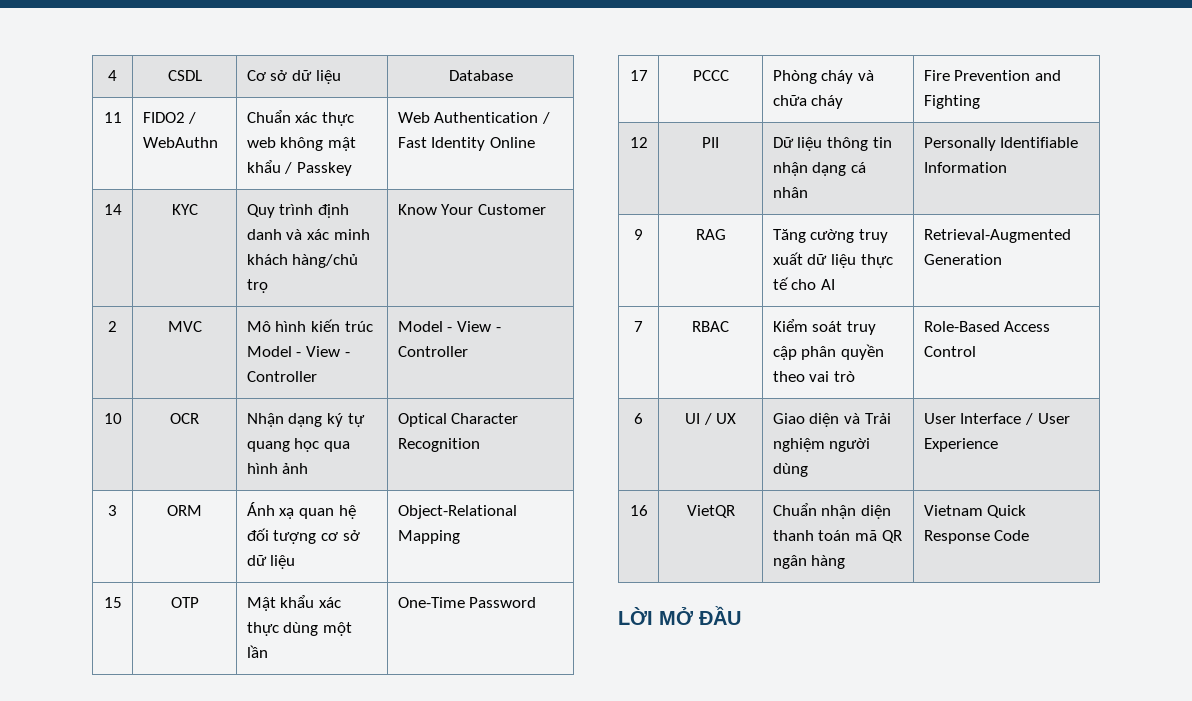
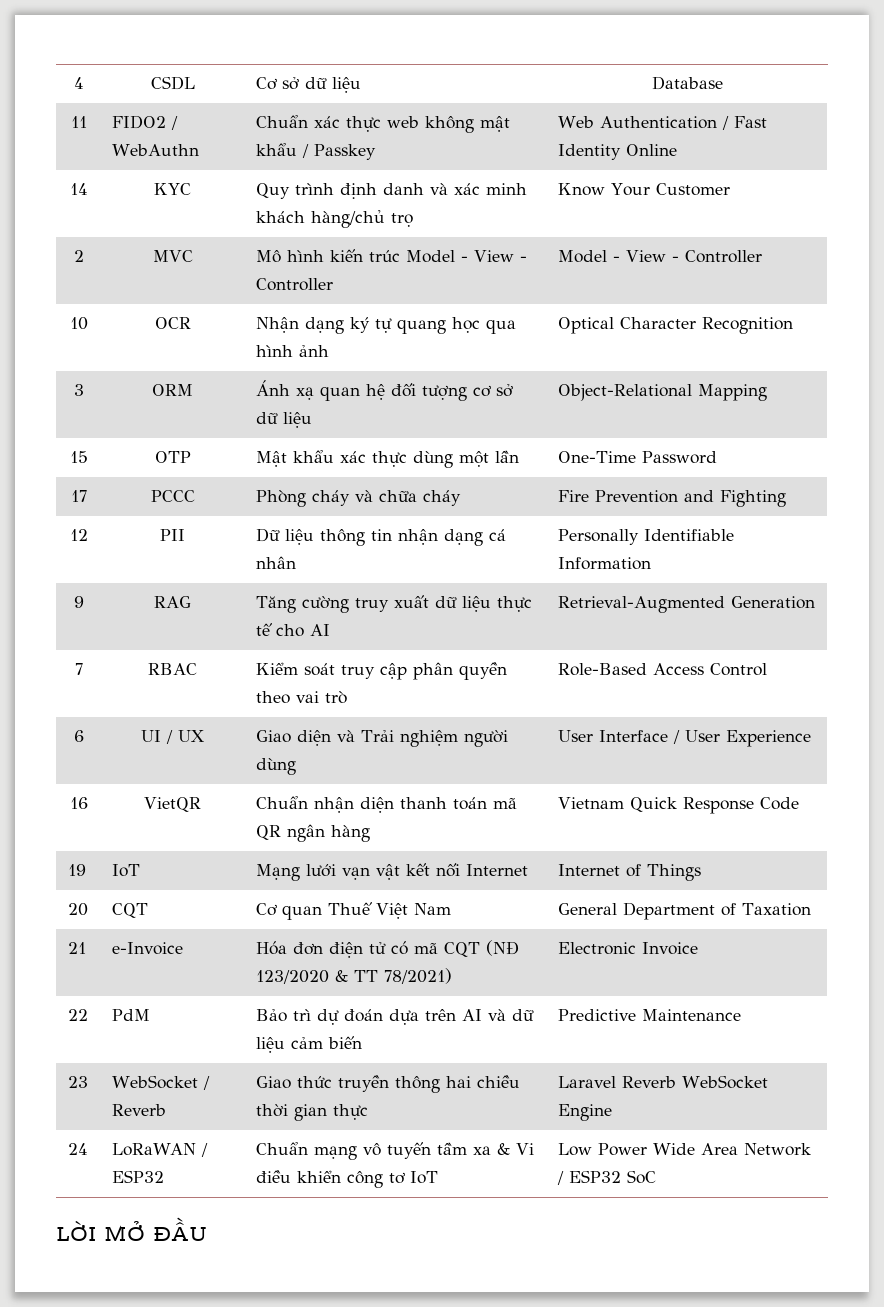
+ 19 | IoT | Mạng lưới vạn vật kết nối Internet | Internet of Things
+ 20 | CQT | Cơ quan Thuế Việt Nam | General Department of Taxation
+ 21 | e-Invoice | Hóa đơn điện tử có mã CQT (NĐ 123/2020 & TT 78/2021) | Electronic Invoice
+ 22 | PdM | Bảo trì dự đoán dựa trên AI và dữ liệu cảm biến | Predictive Maintenance
+ 23 | WebSocket / Reverb | Giao thức truyền thông hai chiều thời gian thực | Laravel Reverb WebSocket Engine
+ 24 | LoRaWAN / ESP32 | Chuẩn mạng vô tuyến tầm xa & Vi điều khiển công tơ IoT | Low Power Wide Area Network / ESP32 SoC

